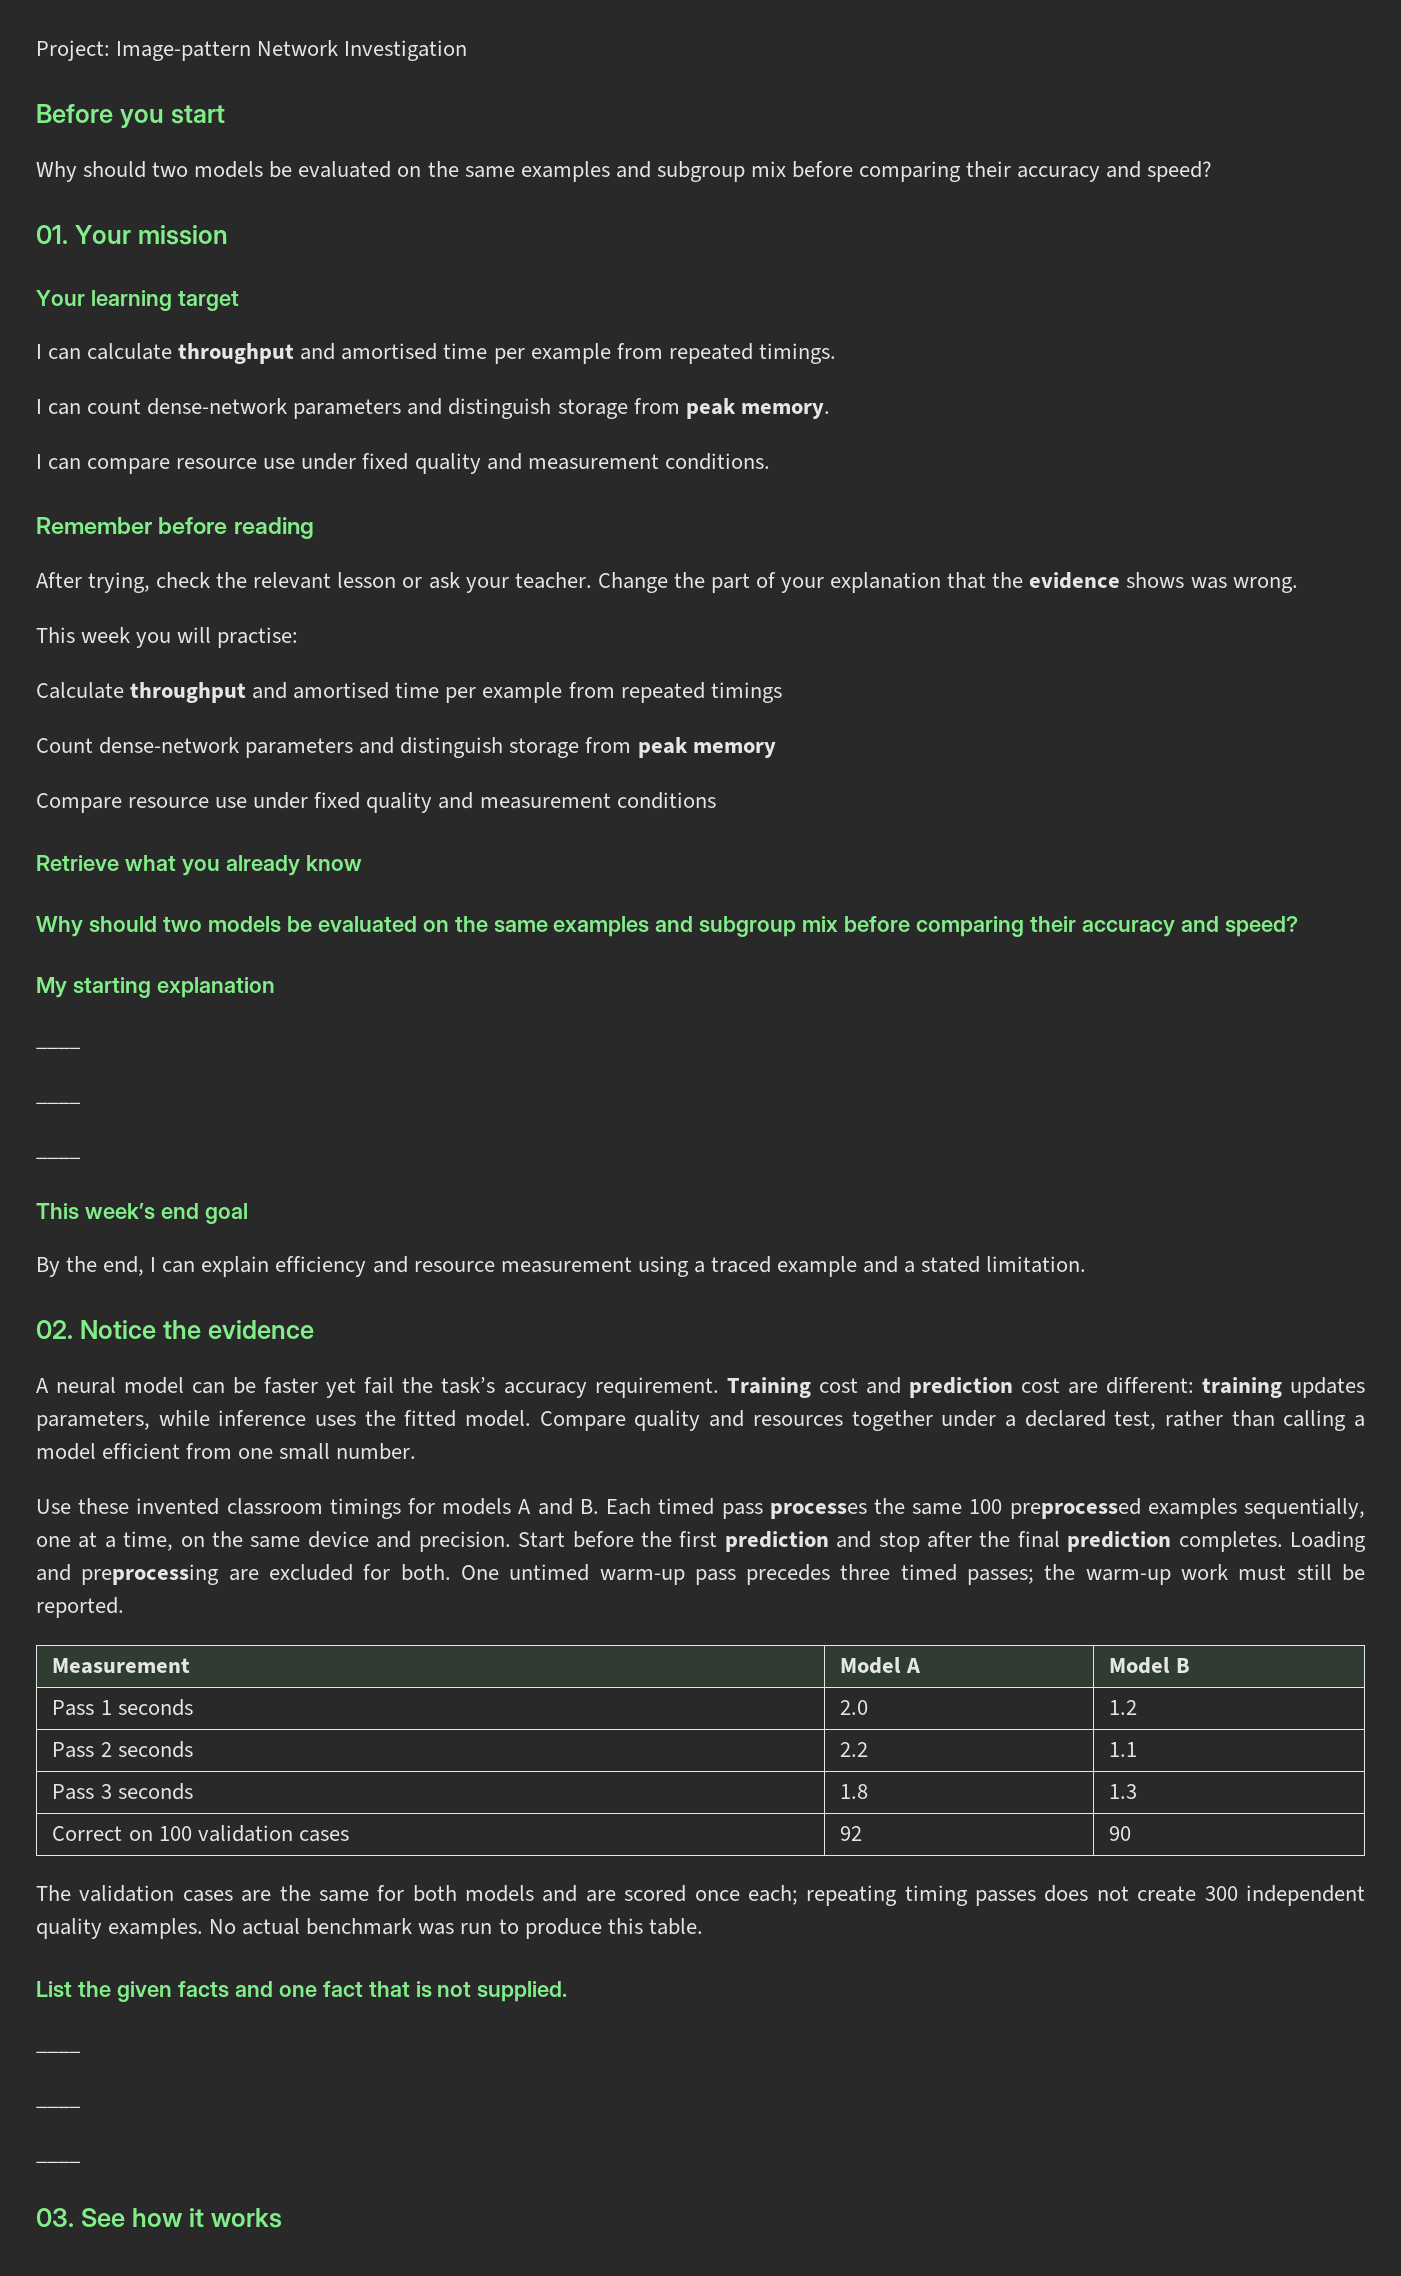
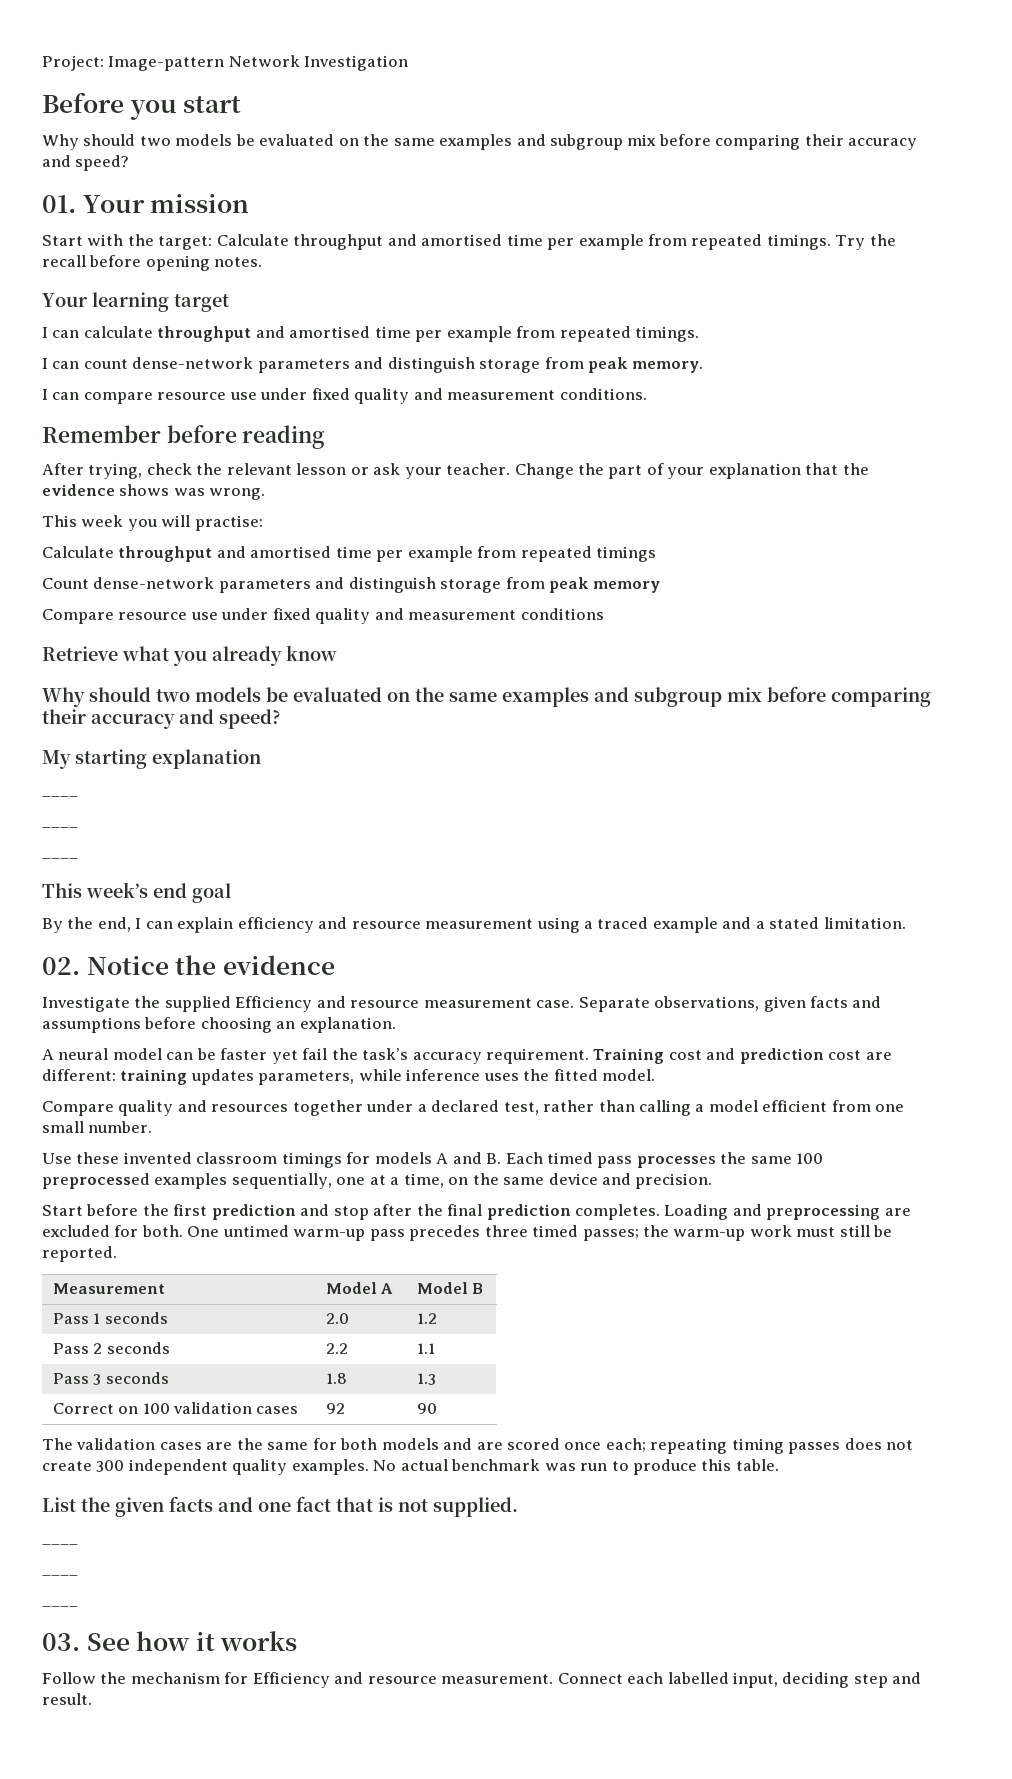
+ Start with the target: Calculate throughput and amortised time per example from repeated timings. Try the recall before opening notes.
+ Investigate the supplied Efficiency and resource measurement case. Separate observations, given facts and assumptions before choosing an explanation.
- Training cost and prediction cost are different: training updates parameters, while inference uses the fitted model. Compare quality and resources together under a declared test, rather than calling a model efficient from one small number.
+ Training cost and prediction cost are different: training updates parameters, while inference uses the fitted model.
+ Compare quality and resources together under a declared test, rather than calling a model efficient from one small number.
- Use these invented classroom timings for models A and B. Each timed pass processes the same 100 preprocessed examples sequentially, one at a time, on the same device and precision. Start before the first prediction and stop after the final prediction completes.
+ Use these invented classroom timings for models A and B. Each timed pass processes the same 100 preprocessed examples sequentially, one at a time, on the same device and precision.
+ Start before the first prediction and stop after the final prediction completes.
+ Follow the mechanism for Efficiency and resource measurement. Connect each labelled input, deciding step and result.

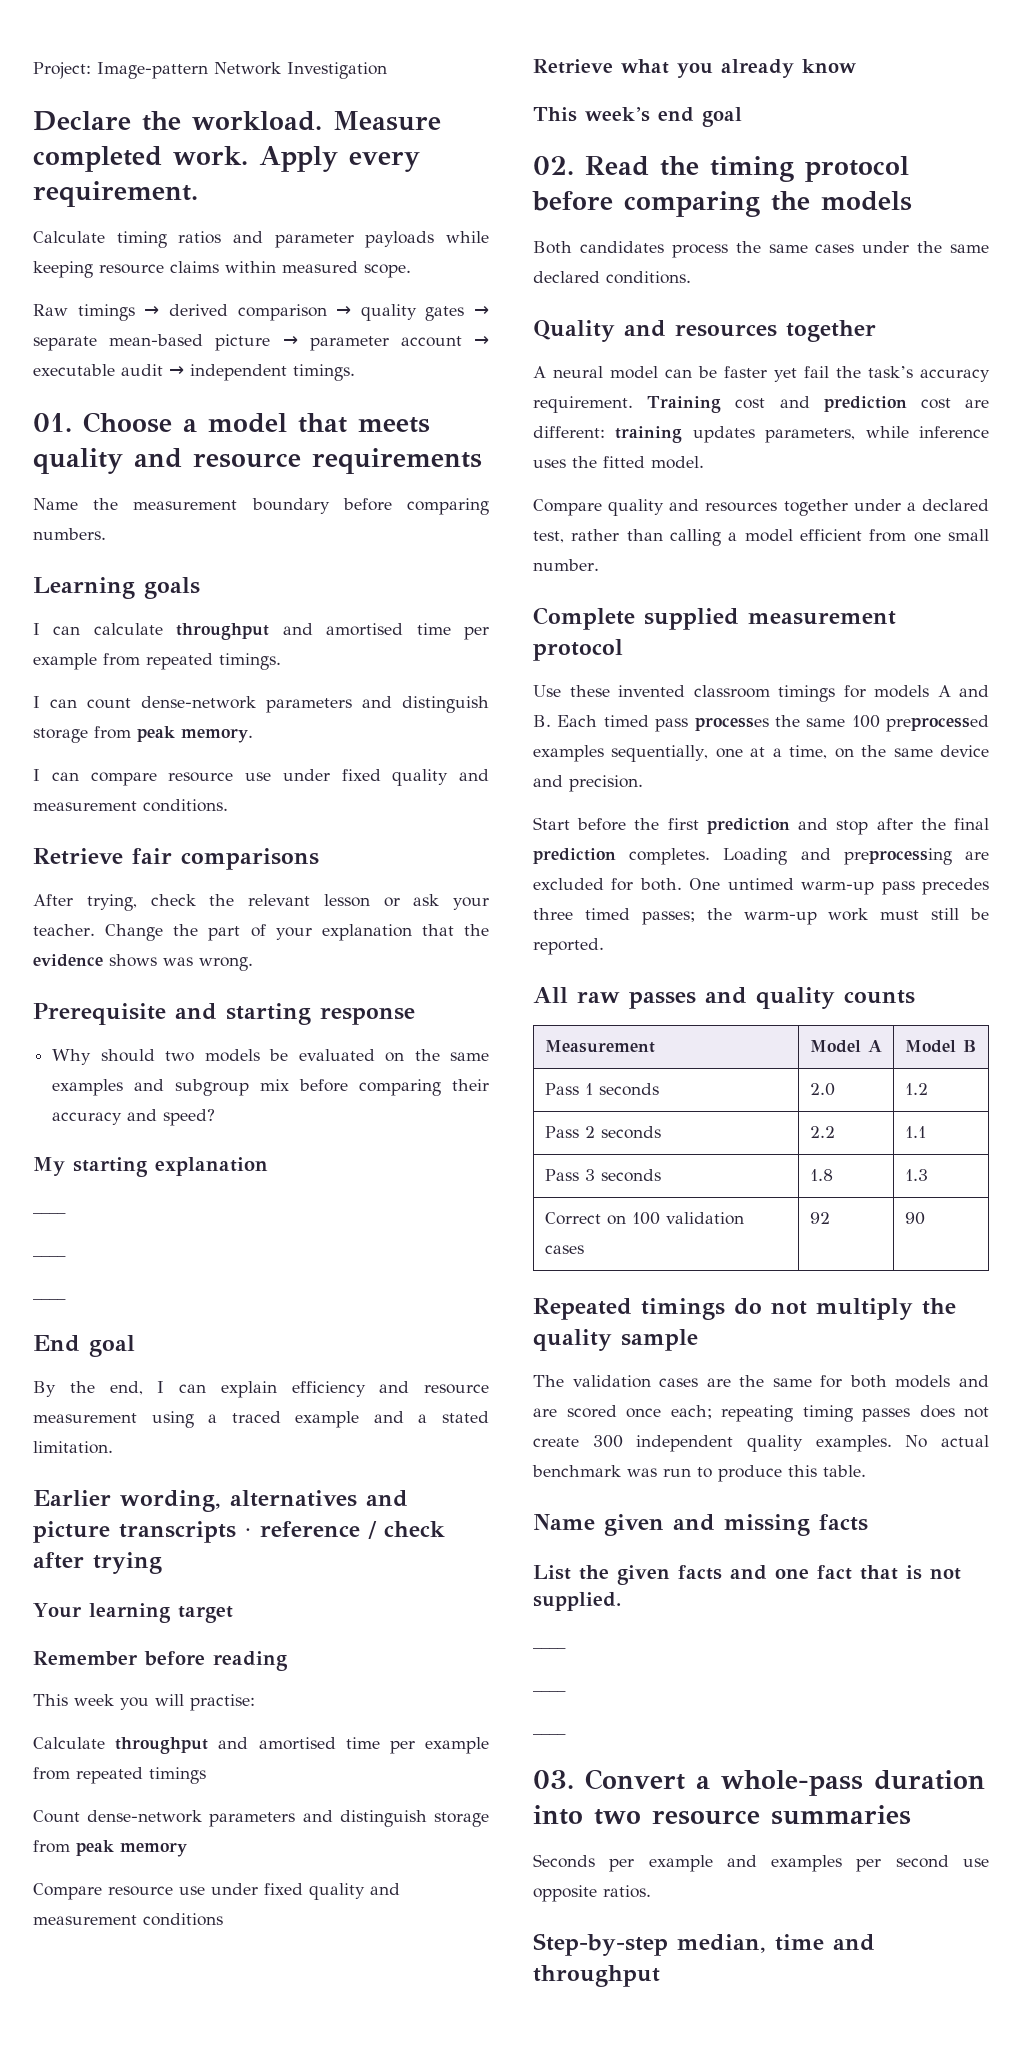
- Before you start
- Why should two models be evaluated on the same examples and subgroup mix before comparing their accuracy and speed?
- 01. Your mission
- Start with the target: Calculate throughput and amortised time per example from repeated timings. Try the recall before opening notes.
- Your learning target
+ Declare the workload. Measure completed work. Apply every requirement.
+ Calculate timing ratios and parameter payloads while keeping resource claims within measured scope.
+ Raw timings → derived comparison → quality gates → separate mean-based picture → parameter account → executable audit → independent timings.
+ 01. Choose a model that meets quality and resource requirements
+ Name the measurement boundary before comparing numbers.
+ Learning goals
- Remember before reading
+ Retrieve fair comparisons
+ Prerequisite and starting response
+ Why should two models be evaluated on the same examples and subgroup mix before comparing their accuracy and speed?
+ My starting explanation
+ ____
+ ____
+ ____
+ End goal
+ By the end, I can explain efficiency and resource measurement using a traced example and a stated limitation.
+ Earlier wording, alternatives and picture transcripts · reference / check after trying
+ Your learning target
+ Remember before reading
  Retrieve what you already know
- Why should two models be evaluated on the same examples and subgroup mix before comparing their accuracy and speed?
- My starting explanation
- ____
- ____
- ____
  This week’s end goal
- By the end, I can explain efficiency and resource measurement using a traced example and a stated limitation.
- 02. Notice the evidence
- Investigate the supplied Efficiency and resource measurement case. Separate observations, given facts and assumptions before choosing an explanation.
+ 02. Read the timing protocol before comparing the models
+ Both candidates process the same cases under the same declared conditions.
+ Quality and resources together
+ Complete supplied measurement protocol
+ All raw passes and quality counts
+ Repeated timings do not multiply the quality sample
+ Name given and missing facts
- 03. See how it works
- Follow the mechanism for Efficiency and resource measurement. Connect each labelled input, deciding step and result.
+ 03. Convert a whole-pass duration into two resource summaries
+ Seconds per example and examples per second use opposite ratios.
+ Step-by-step median, time and throughput

